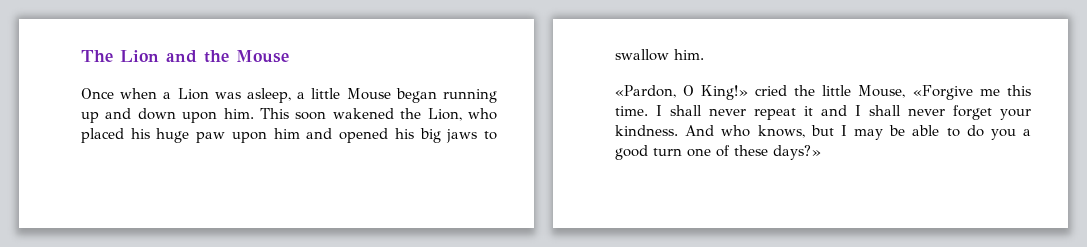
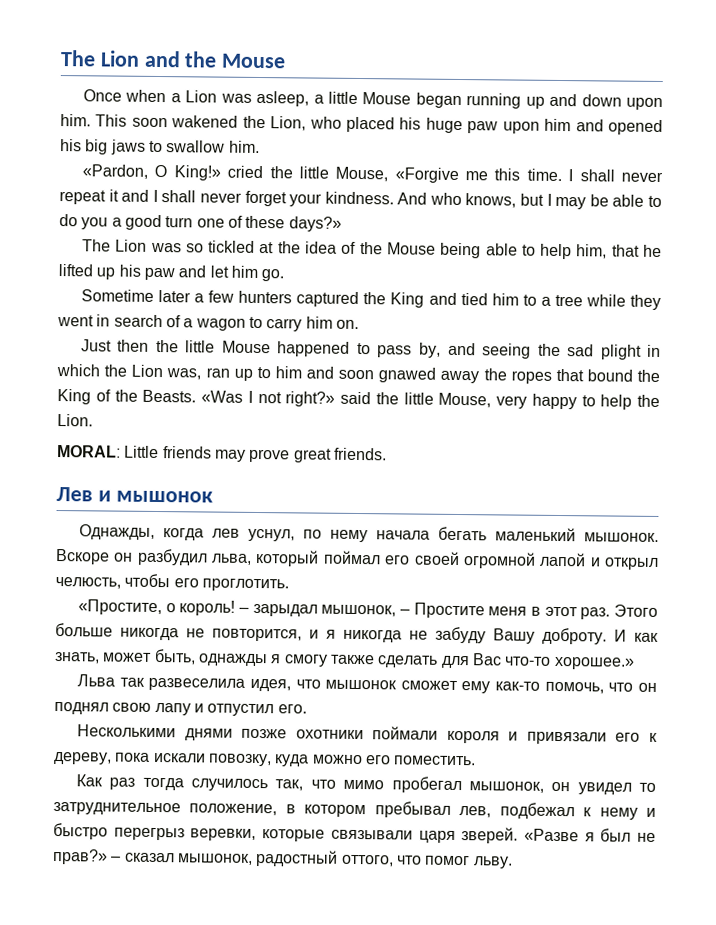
+ The Lion was so tickled at the idea of the Mouse being able to help him, that he lifted up his paw and let him go.
+ Sometime later a few hunters captured the King and tied him to a tree while they went in search of a wagon to carry him on.
+ Just then the little Mouse happened to pass by, and seeing the sad plight in which the Lion was, ran up to him and soon gnawed away the ropes that bound the King of the Beasts. «Was I not right?» said the little Mouse, very happy to help the Lion.
+ MORAL: Little friends may prove great friends.
+ Лев и мышонок
+ Однажды, когда лев уснул, по нему начала бегать маленький мышонок. Вскоре он разбудил льва, который поймал его своей огромной лапой и открыл челюсть, чтобы его проглотить.
+ «Простите, о король! – зарыдал мышонок, – Простите меня в этот раз. Этого больше никогда не повторится, и я никогда не забуду Вашу доброту. И как знать, может быть, однажды я смогу также сделать для Вас что-то хорошее.»
+ Льва так развеселила идея, что мышонок сможет ему как-то помочь, что он поднял свою лапу и отпустил его.
+ Несколькими днями позже охотники поймали короля и привязали его к дереву, пока искали повозку, куда можно его поместить.
+ Как раз тогда случилось так, что мимо пробегал мышонок, он увидел то затруднительное положение, в котором пребывал лев, подбежал к нему и быстро перегрыз веревки, которые связывали царя зверей. «Разве я был не прав?» – сказал мышонок, радостный оттого, что помог льву.

